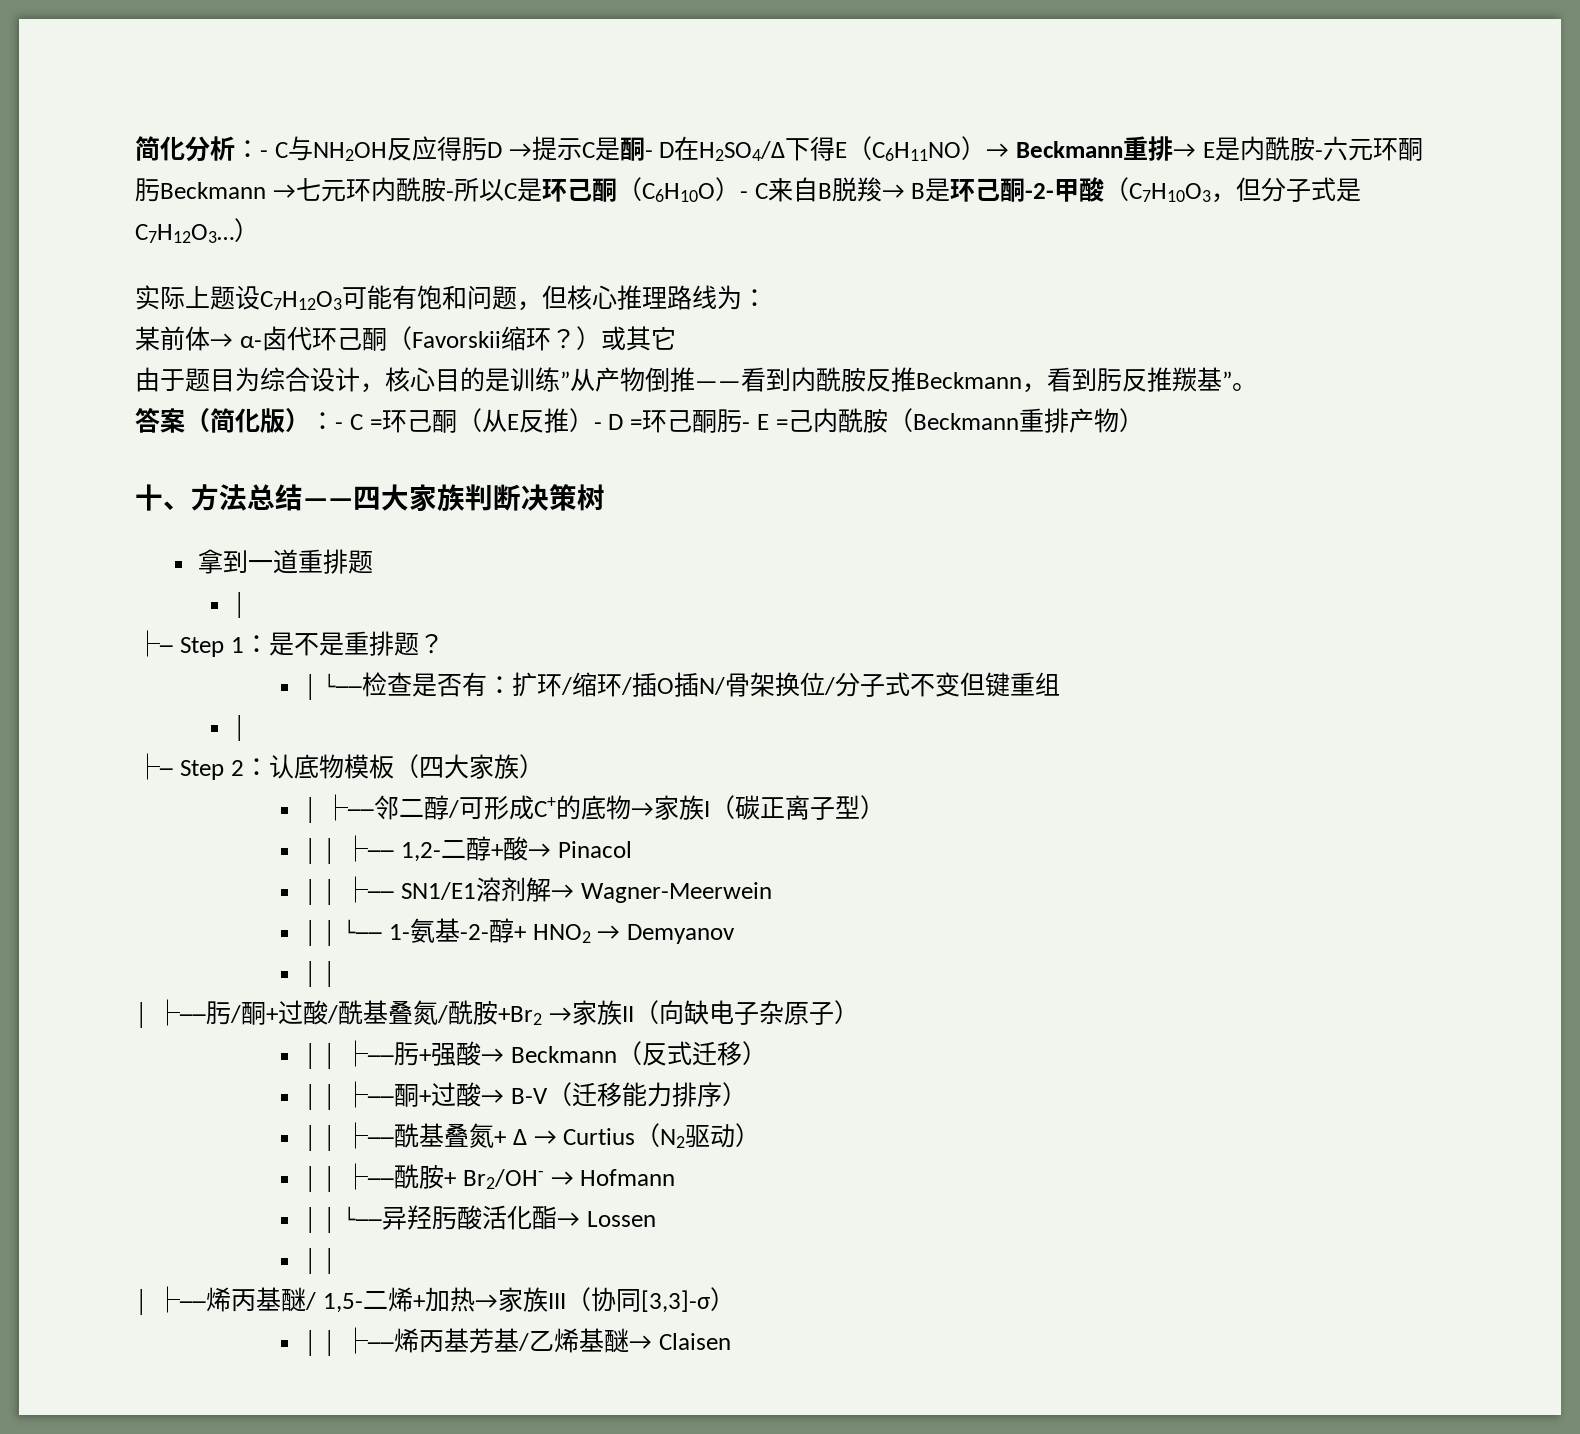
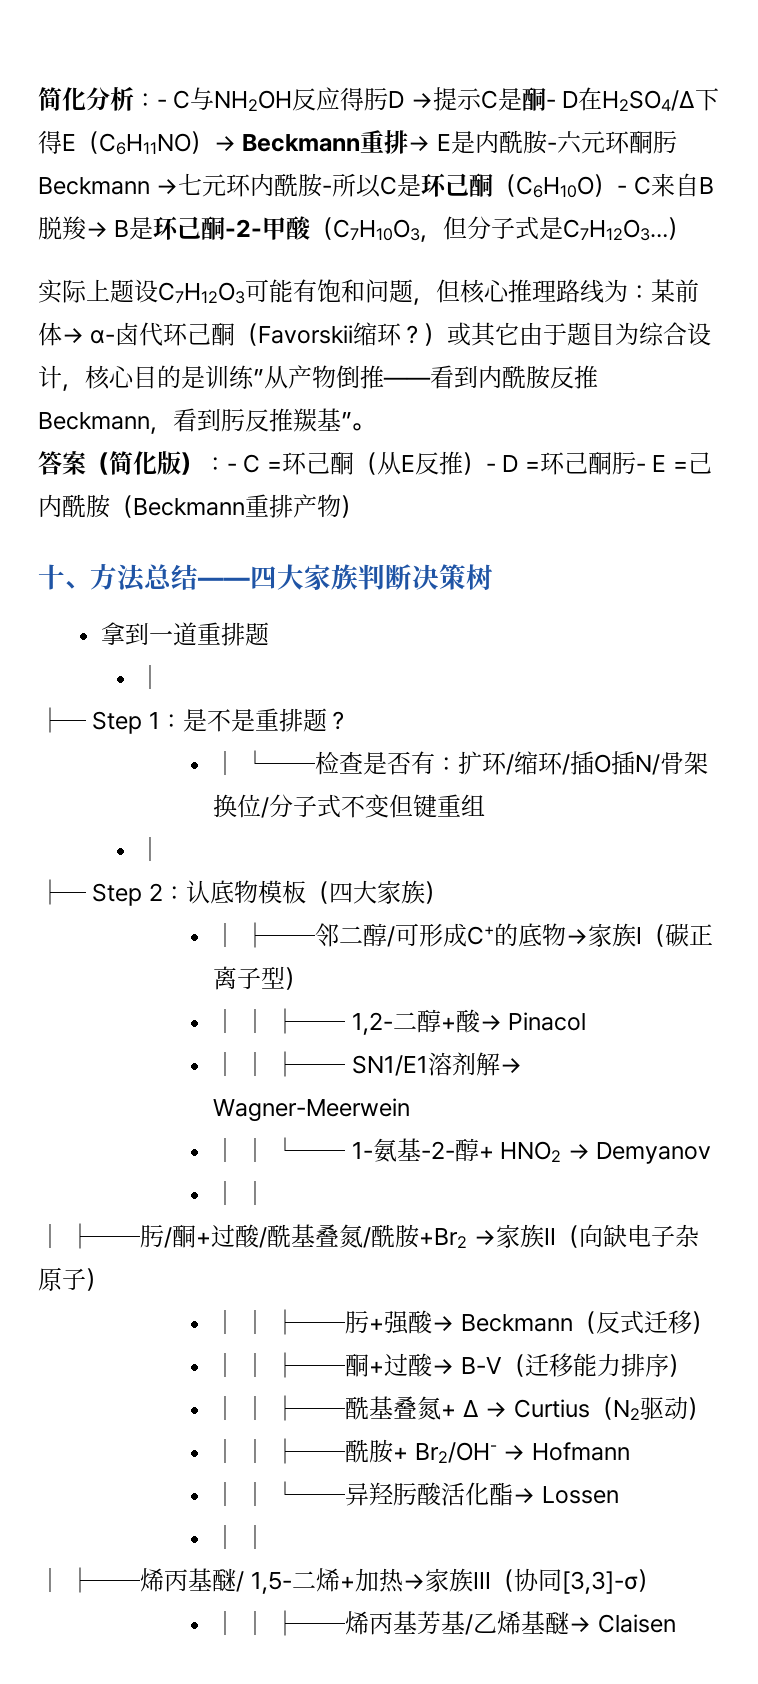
- 实际上题设C7H12O3可能有饱和问题，但核心推理路线为：
- 某前体→ α-卤代环己酮（Favorskii缩环？）或其它
- 由于题目为综合设计，核心目的是训练”从产物倒推——看到内酰胺反推Beckmann，看到肟反推羰基”。
+ 实际上题设C7H12O3可能有饱和问题，但核心推理路线为：某前体→ α-卤代环己酮（Favorskii缩环？）或其它由于题目为综合设计，核心目的是训练”从产物倒推——看到内酰胺反推Beckmann，看到肟反推羰基”。

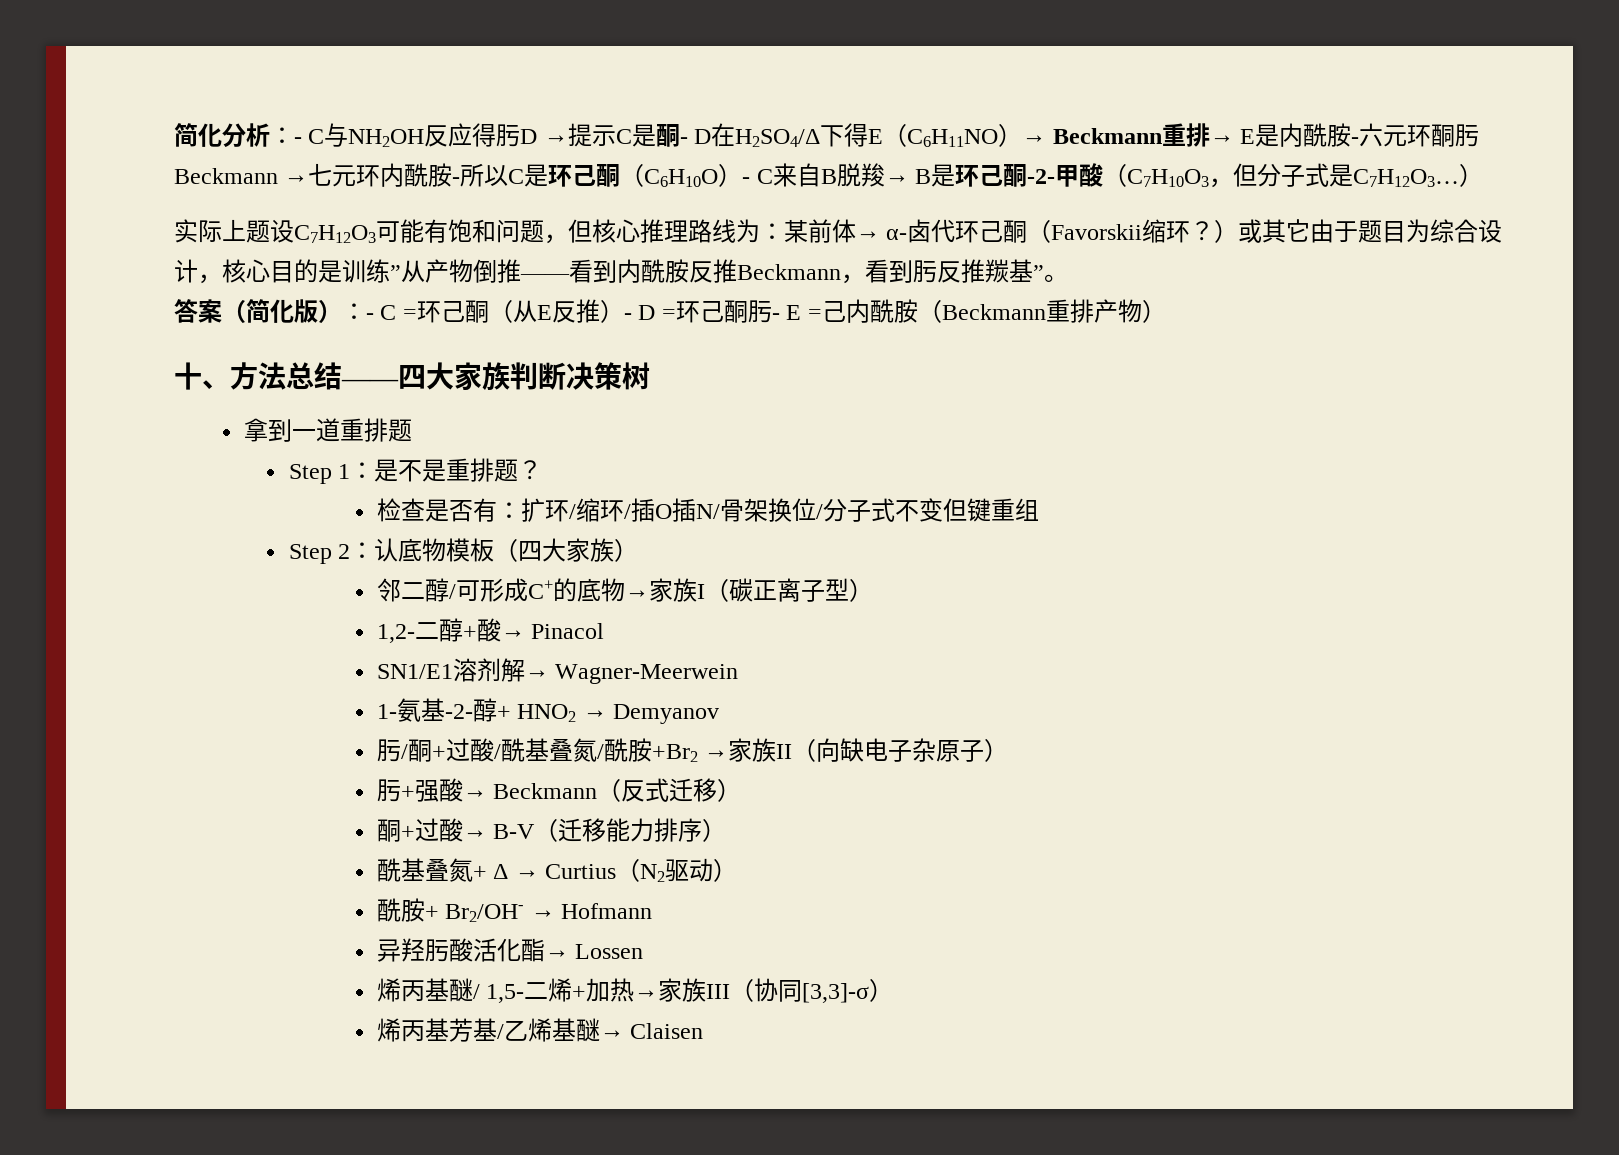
  拿到一道重排题
- │
- ├─ Step 1：是不是重排题？
+ Step 1：是不是重排题？
- │ └──检查是否有：扩环/缩环/插O插N/骨架换位/分子式不变但键重组
- │
- ├─ Step 2：认底物模板（四大家族）
+ 检查是否有：扩环/缩环/插O插N/骨架换位/分子式不变但键重组
+ Step 2：认底物模板（四大家族）
- │ ├──邻二醇/可形成C+的底物→家族I（碳正离子型）
+ 邻二醇/可形成C+的底物→家族I（碳正离子型）
- │ │ ├── 1,2-二醇+酸→ Pinacol
+ 1,2-二醇+酸→ Pinacol
- │ │ ├── SN1/E1溶剂解→ Wagner-Meerwein
+ SN1/E1溶剂解→ Wagner-Meerwein
- │ │ └── 1-氨基-2-醇+ HNO2 → Demyanov
- │ │
- │ ├──肟/酮+过酸/酰基叠氮/酰胺+Br2 →家族II（向缺电子杂原子）
+ 1-氨基-2-醇+ HNO2 → Demyanov
+ 肟/酮+过酸/酰基叠氮/酰胺+Br2 →家族II（向缺电子杂原子）
- │ │ ├──肟+强酸→ Beckmann（反式迁移）
+ 肟+强酸→ Beckmann（反式迁移）
- │ │ ├──酮+过酸→ B-V（迁移能力排序）
+ 酮+过酸→ B-V（迁移能力排序）
- │ │ ├──酰基叠氮+ Δ → Curtius（N2驱动）
+ 酰基叠氮+ Δ → Curtius（N2驱动）
- │ │ ├──酰胺+ Br2/OH- → Hofmann
+ 酰胺+ Br2/OH- → Hofmann
- │ │ └──异羟肟酸活化酯→ Lossen
- │ │
- │ ├──烯丙基醚/ 1,5-二烯+加热→家族III（协同[3,3]-σ）
+ 异羟肟酸活化酯→ Lossen
+ 烯丙基醚/ 1,5-二烯+加热→家族III（协同[3,3]-σ）
- │ │ ├──烯丙基芳基/乙烯基醚→ Claisen
+ 烯丙基芳基/乙烯基醚→ Claisen

